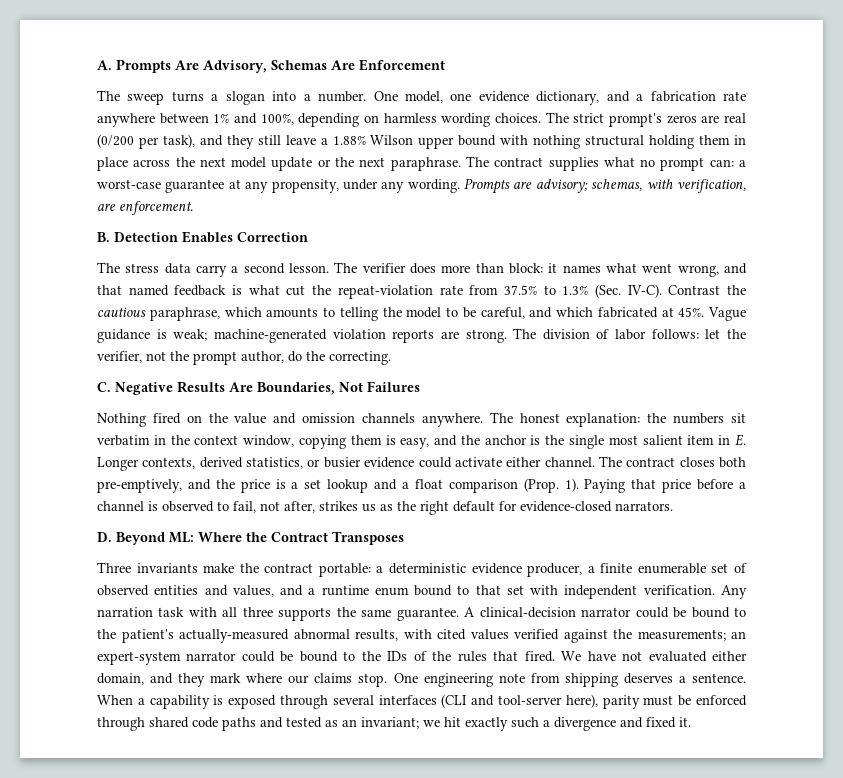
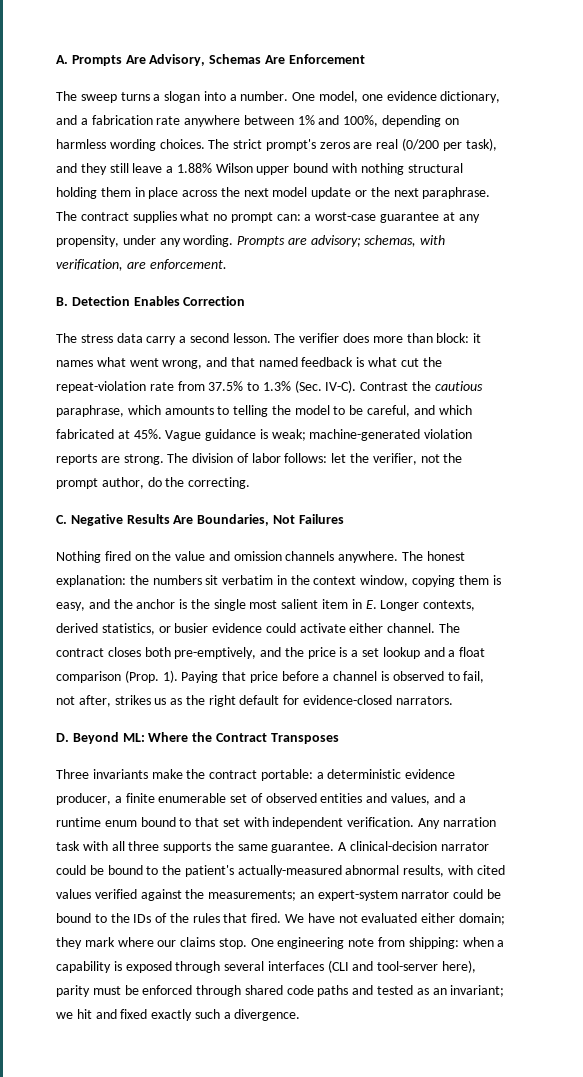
- We have not evaluated either domain, and they mark where our claims stop.
+ We have not evaluated either domain; they mark where our claims stop.
- One engineering note from shipping deserves a sentence. When a capability is exposed through several interfaces (CLI and tool-server here), parity must be enforced through shared code paths and tested as an invariant; we hit exactly such a divergence and fixed it.
+ One engineering note from shipping: when a capability is exposed through several interfaces (CLI and tool-server here), parity must be enforced through shared code paths and tested as an invariant; we hit and fixed exactly such a divergence.

